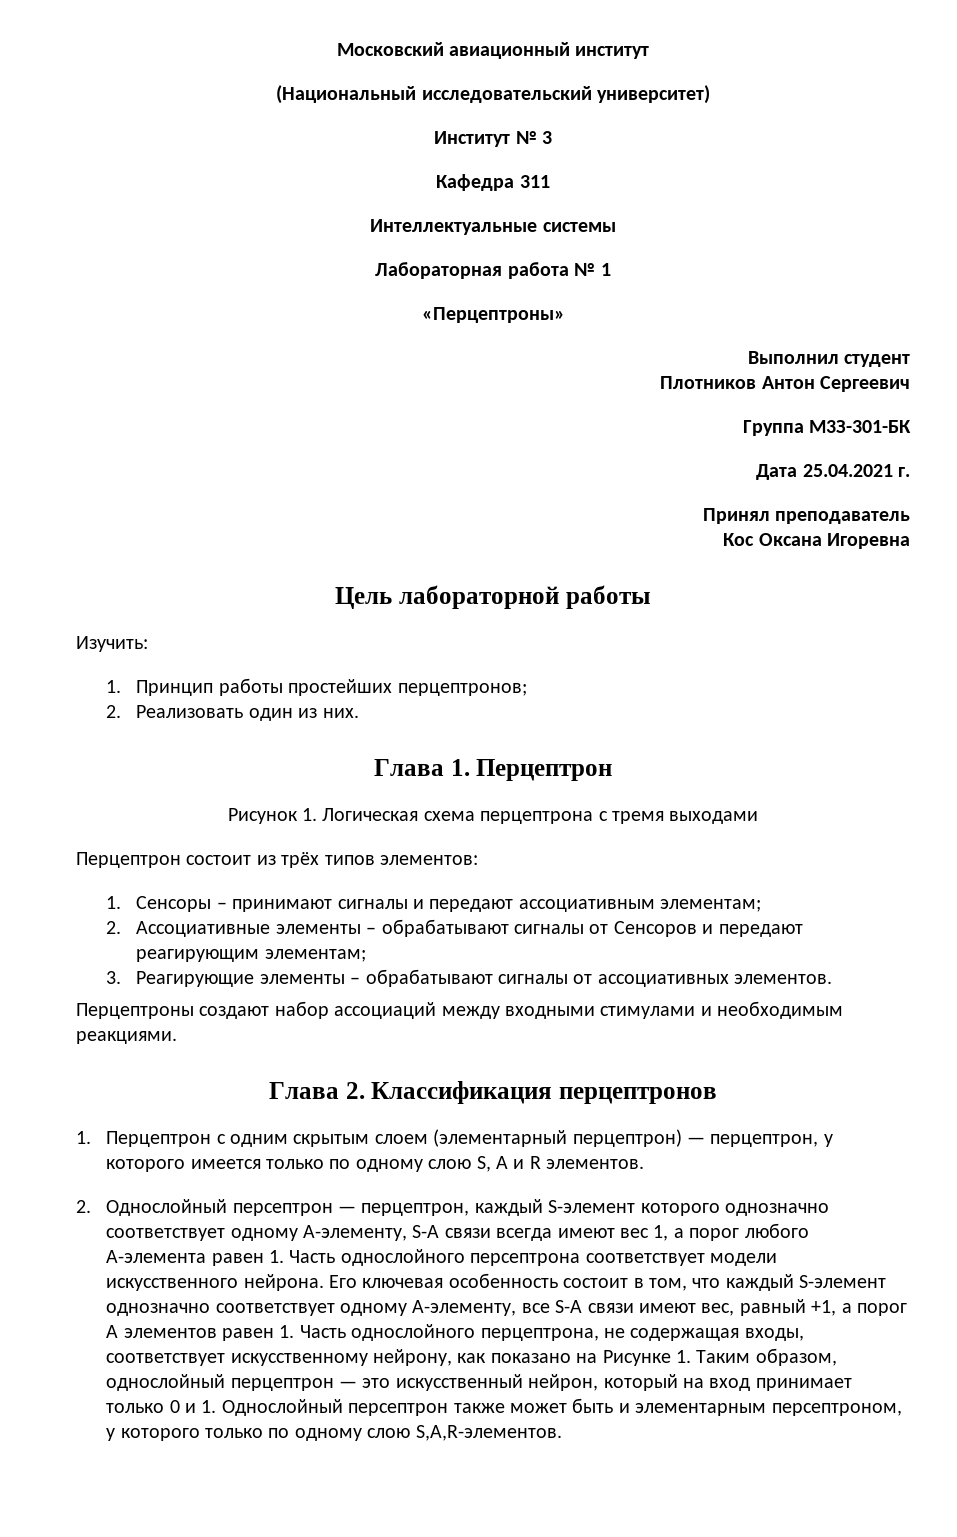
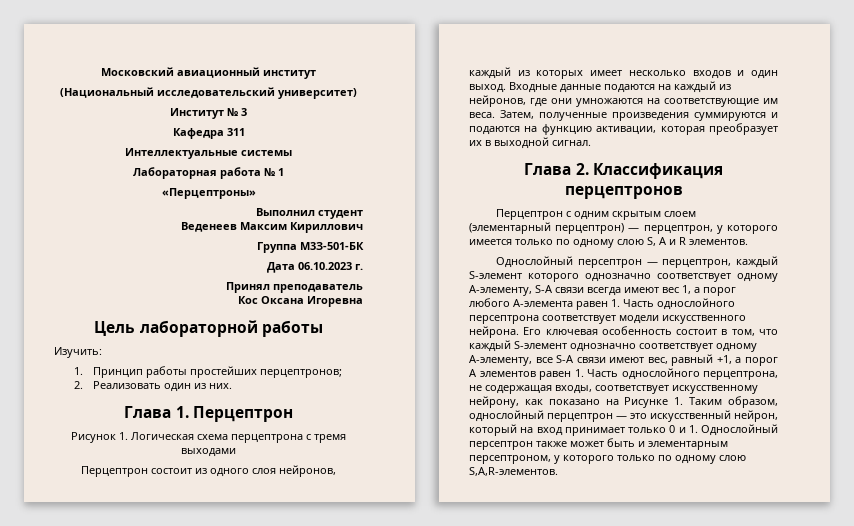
- Плотников Антон Сергеевич
+ Веденеев Максим Кириллович
- Группа М3З-301-БК
+ Группа М3З-501-БК
- Дата 25.04.2021 г.
+ Дата 06.10.2023 г.
- Перцептрон состоит из трёх типов элементов:
- 1. Сенсоры – принимают сигналы и передают ассоциативным элементам;
- 2. Ассоциативные элементы – обрабатывают сигналы от Сенсоров и передают реагирующим элементам;
- 3. Реагирующие элементы – обрабатывают сигналы от ассоциативных элементов.
- Перцептроны создают набор ассоциаций между входными стимулами и необходимым реакциями.
+ Перцептрон состоит из одного слоя нейронов, каждый из которых имеет несколько входов и один выход. Входные данные подаются на каждый из нейронов, где они умножаются на соответствующие им веса. Затем, полученные произведения суммируются и подаются на функцию активации, которая преобразует их в выходной сигнал.
- 1. Перцептрон с одним скрытым слоем (элементарный перцептрон) — перцептрон, у которого имеется только по одному слою S, A и R элементов.
+ Перцептрон с одним скрытым слоем (элементарный перцептрон) — перцептрон, у которого имеется только по одному слою S, A и R элементов.
- 2. Однослойный персептрон — перцептрон, каждый S-элемент которого однозначно соответствует одному А-элементу, S-A связи всегда имеют вес 1, а порог любого А-элемента равен 1. Часть однослойного персептрона соответствует модели искусственного нейрона.
+ Однослойный персептрон — перцептрон, каждый S-элемент которого однозначно соответствует одному А-элементу, S-A связи всегда имеют вес 1, а порог любого А-элемента равен 1. Часть однослойного персептрона соответствует модели искусственного нейрона.

